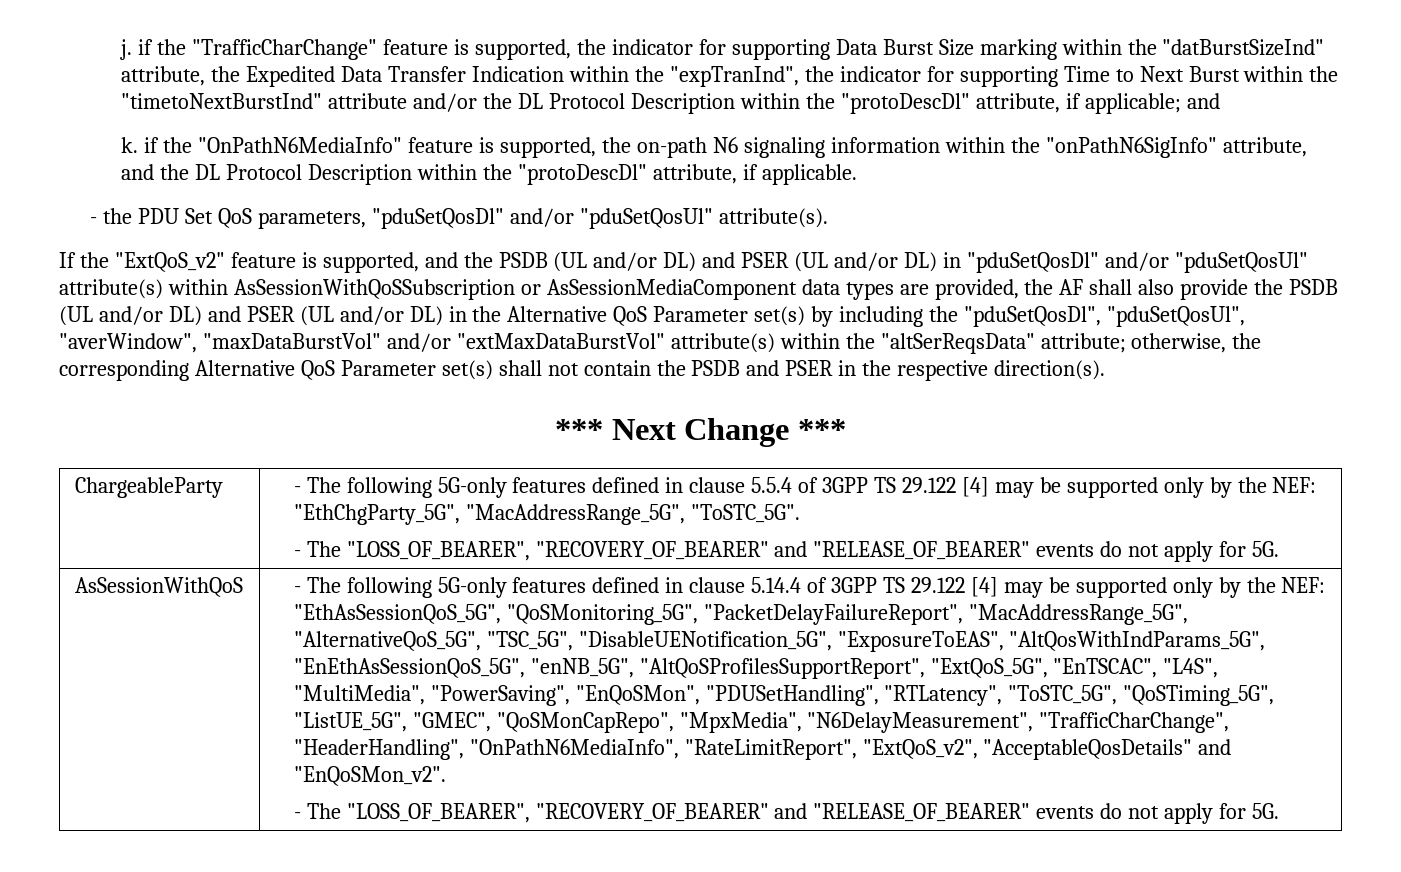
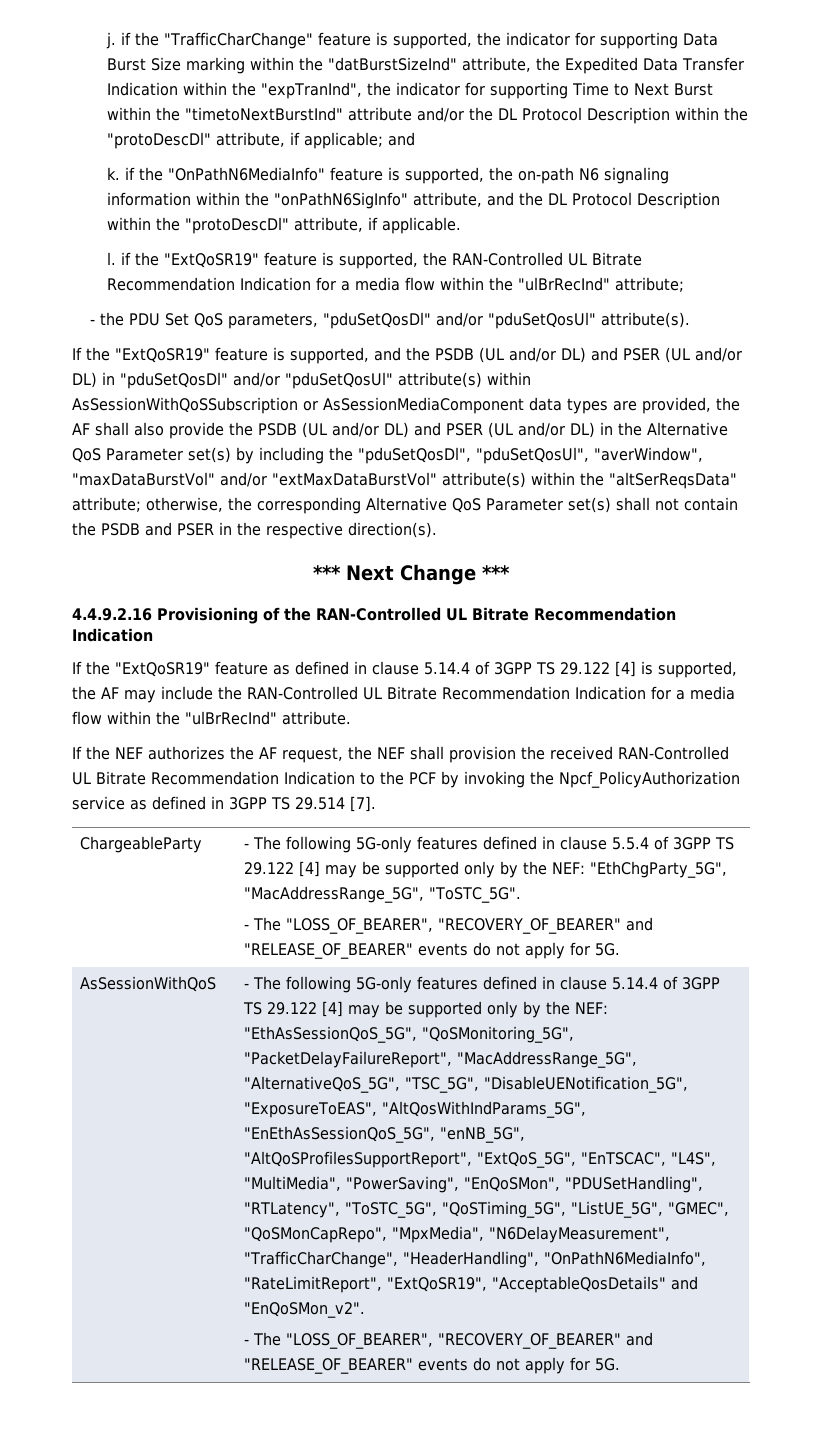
+ l. if the "ExtQoSR19" feature is supported, the RAN-Controlled UL Bitrate Recommendation Indication for a media flow within the "ulBrRecInd" attribute;
- If the "ExtQoS_v2" feature is supported, and the PSDB (UL and/or DL) and PSER (UL and/or DL) in "pduSetQosDl" and/or "pduSetQosUl" attribute(s) within AsSessionWithQoSSubscription or AsSessionMediaComponent data types are provided, the AF shall also provide the PSDB (UL and/or DL) and PSER (UL and/or DL) in the Alternative QoS Parameter set(s) by including the "pduSetQosDl", "pduSetQosUl", "averWindow", "maxDataBurstVol" and/or "extMaxDataBurstVol" attribute(s) within the "altSerReqsData" attribute;
+ If the "ExtQoSR19" feature is supported, and the PSDB (UL and/or DL) and PSER (UL and/or DL) in "pduSetQosDl" and/or "pduSetQosUl" attribute(s) within AsSessionWithQoSSubscription or AsSessionMediaComponent data types are provided, the AF shall also provide the PSDB (UL and/or DL) and PSER (UL and/or DL) in the Alternative QoS Parameter set(s) by including the "pduSetQosDl", "pduSetQosUl", "averWindow", "maxDataBurstVol" and/or "extMaxDataBurstVol" attribute(s) within the "altSerReqsData" attribute;
+ 4.4.9.2.16 Provisioning of the RAN-Controlled UL Bitrate Recommendation Indication
+ If the "ExtQoSR19" feature as defined in clause 5.14.4 of 3GPP TS 29.122 [4] is supported, the AF may include the RAN-Controlled UL Bitrate Recommendation Indication for a media flow within the "ulBrRecInd" attribute.
+ If the NEF authorizes the AF request, the NEF shall provision the received RAN-Controlled UL Bitrate Recommendation Indication to the PCF by invoking the Npcf_PolicyAuthorization service as defined in 3GPP TS 29.514 [7].
- - The following 5G-only features defined in clause 5.14.4 of 3GPP TS 29.122 [4] may be supported only by the NEF: "EthAsSessionQoS_5G", "QoSMonitoring_5G", "PacketDelayFailureReport", "MacAddressRange_5G", "AlternativeQoS_5G", "TSC_5G", "DisableUENotification_5G", "ExposureToEAS", "AltQosWithIndParams_5G", "EnEthAsSessionQoS_5G", "enNB_5G", "AltQoSProfilesSupportReport", "ExtQoS_5G", "EnTSCAC", "L4S", "MultiMedia", "PowerSaving", "EnQoSMon", "PDUSetHandling", "RTLatency", "ToSTC_5G", "QoSTiming_5G", "ListUE_5G", "GMEC", "QoSMonCapRepo", "MpxMedia", "N6DelayMeasurement", "TrafficCharChange", "HeaderHandling", "OnPathN6MediaInfo", "RateLimitReport", "ExtQoS_v2", "AcceptableQosDetails" and "EnQoSMon_v2".
+ - The following 5G-only features defined in clause 5.14.4 of 3GPP TS 29.122 [4] may be supported only by the NEF: "EthAsSessionQoS_5G", "QoSMonitoring_5G", "PacketDelayFailureReport", "MacAddressRange_5G", "AlternativeQoS_5G", "TSC_5G", "DisableUENotification_5G", "ExposureToEAS", "AltQosWithIndParams_5G", "EnEthAsSessionQoS_5G", "enNB_5G", "AltQoSProfilesSupportReport", "ExtQoS_5G", "EnTSCAC", "L4S", "MultiMedia", "PowerSaving", "EnQoSMon", "PDUSetHandling", "RTLatency", "ToSTC_5G", "QoSTiming_5G", "ListUE_5G", "GMEC", "QoSMonCapRepo", "MpxMedia", "N6DelayMeasurement", "TrafficCharChange", "HeaderHandling", "OnPathN6MediaInfo", "RateLimitReport", "ExtQoSR19", "AcceptableQosDetails" and "EnQoSMon_v2".

